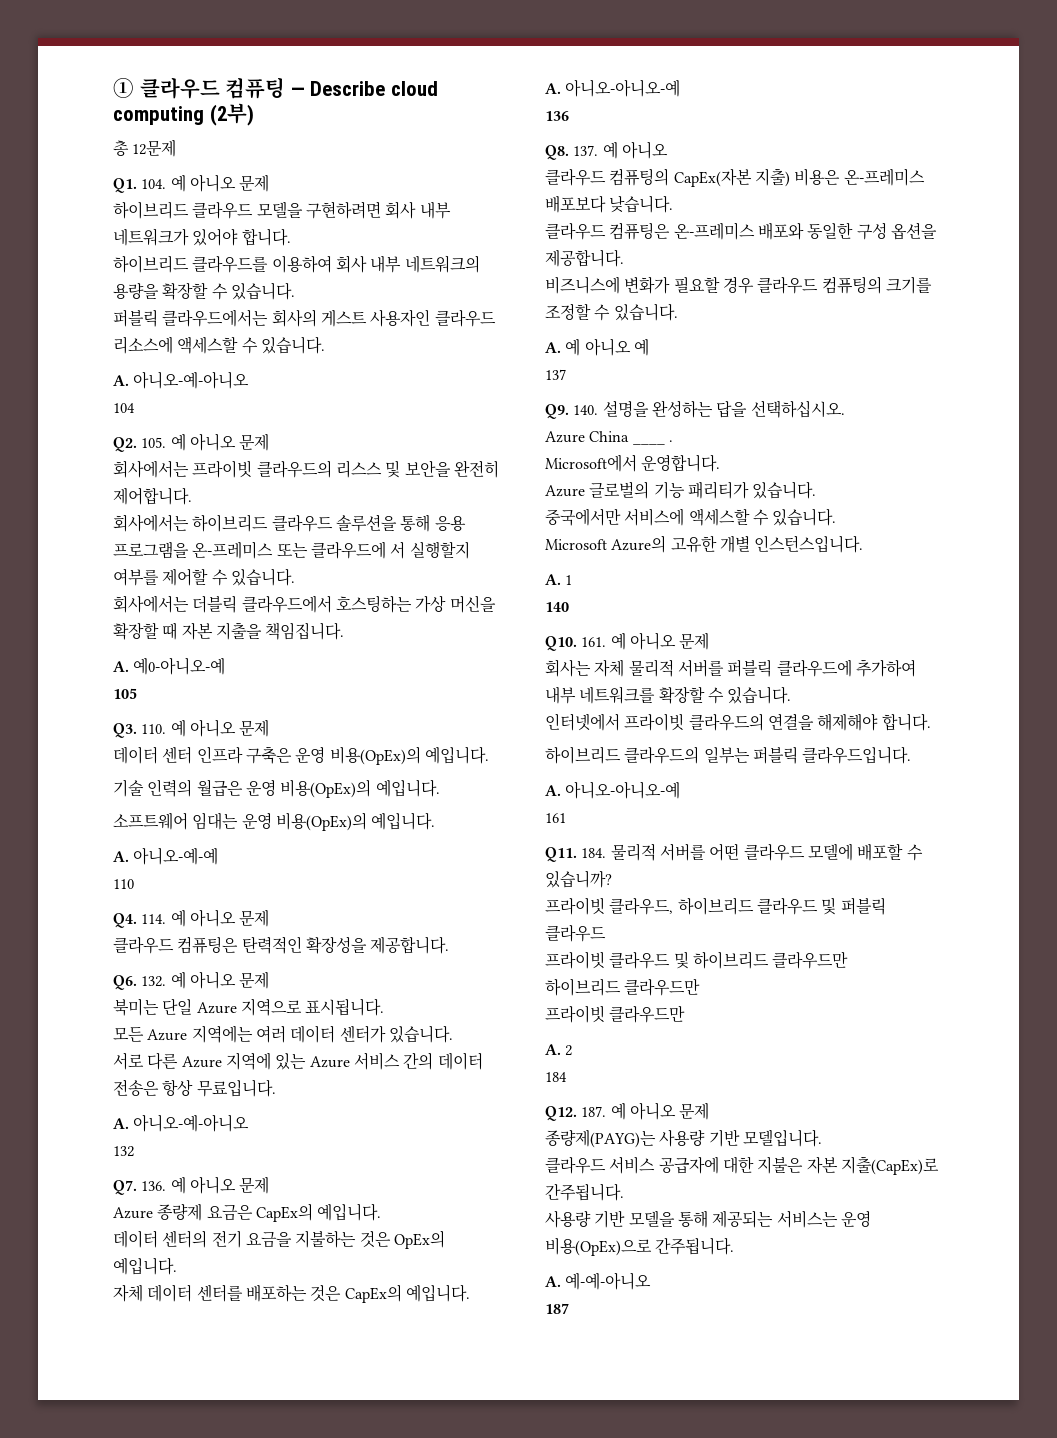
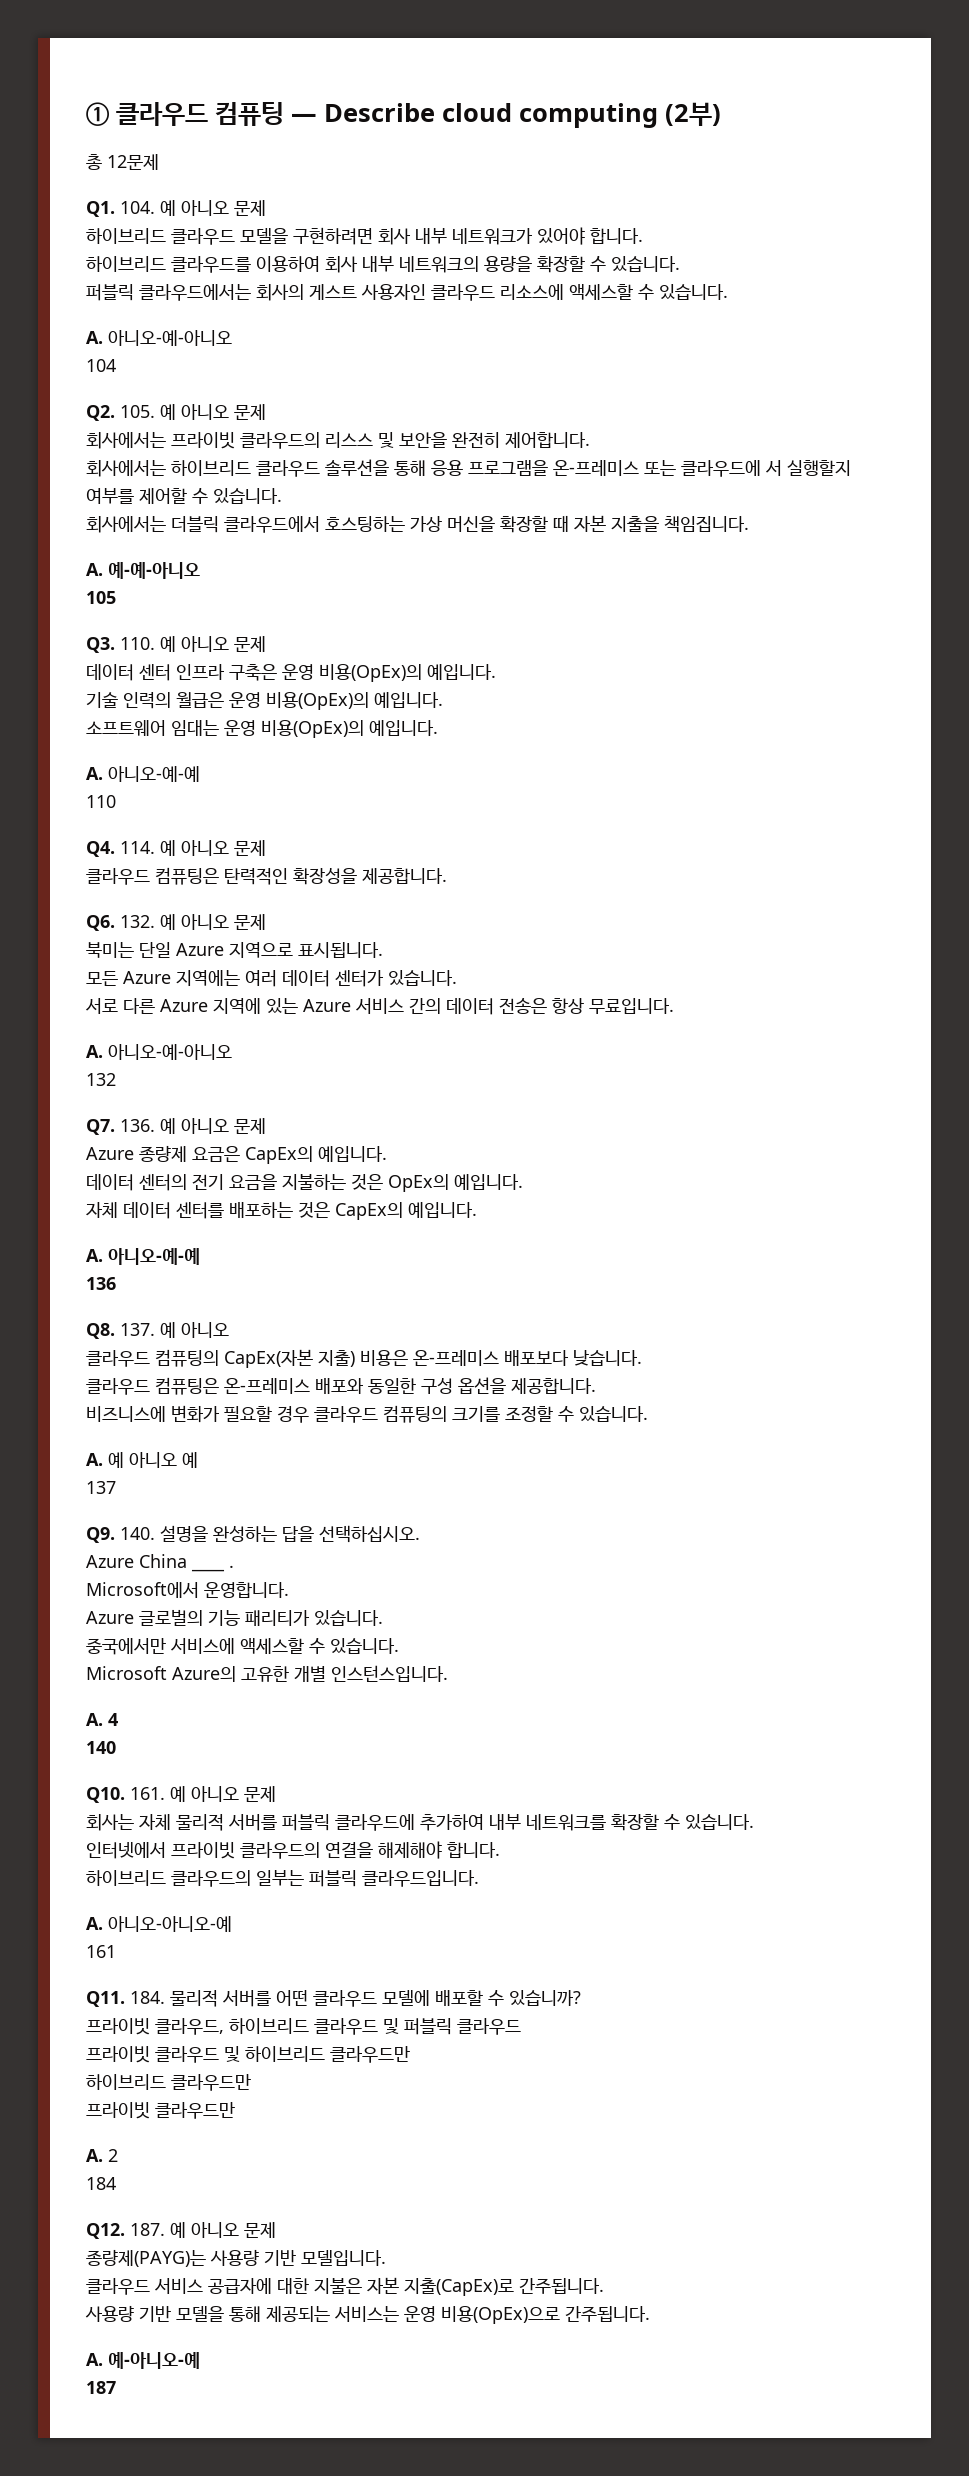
- A. 예0-아니오-예
+ A. 예-예-아니오
  자체 데이터 센터를 배포하는 것은 CapEx의 예입니다.
- A. 아니오-아니오-예
+ A. 아니오-예-예
- A. 1
+ A. 4
- A. 예-예-아니오
+ A. 예-아니오-예

